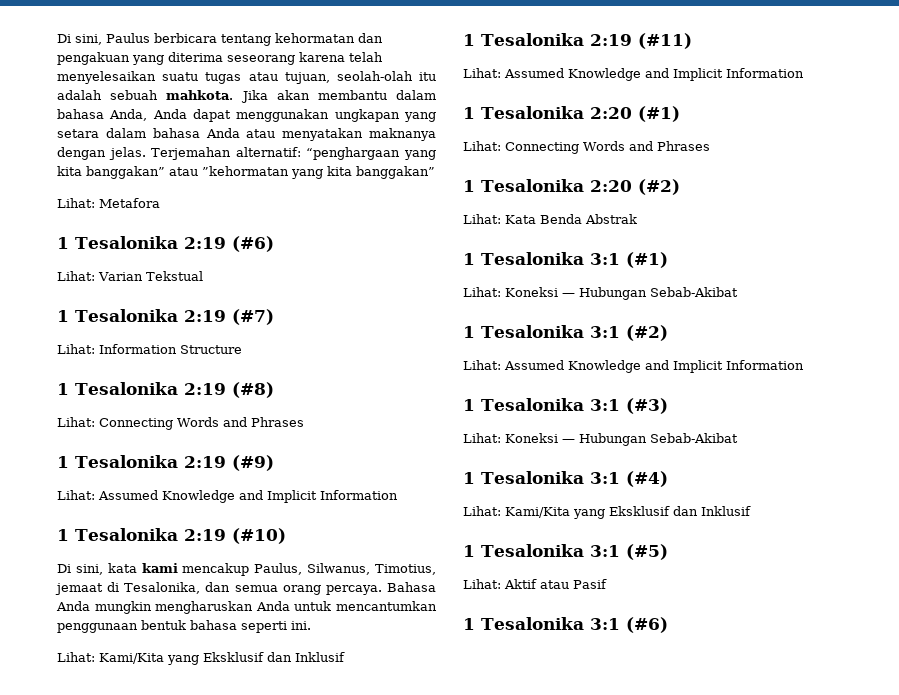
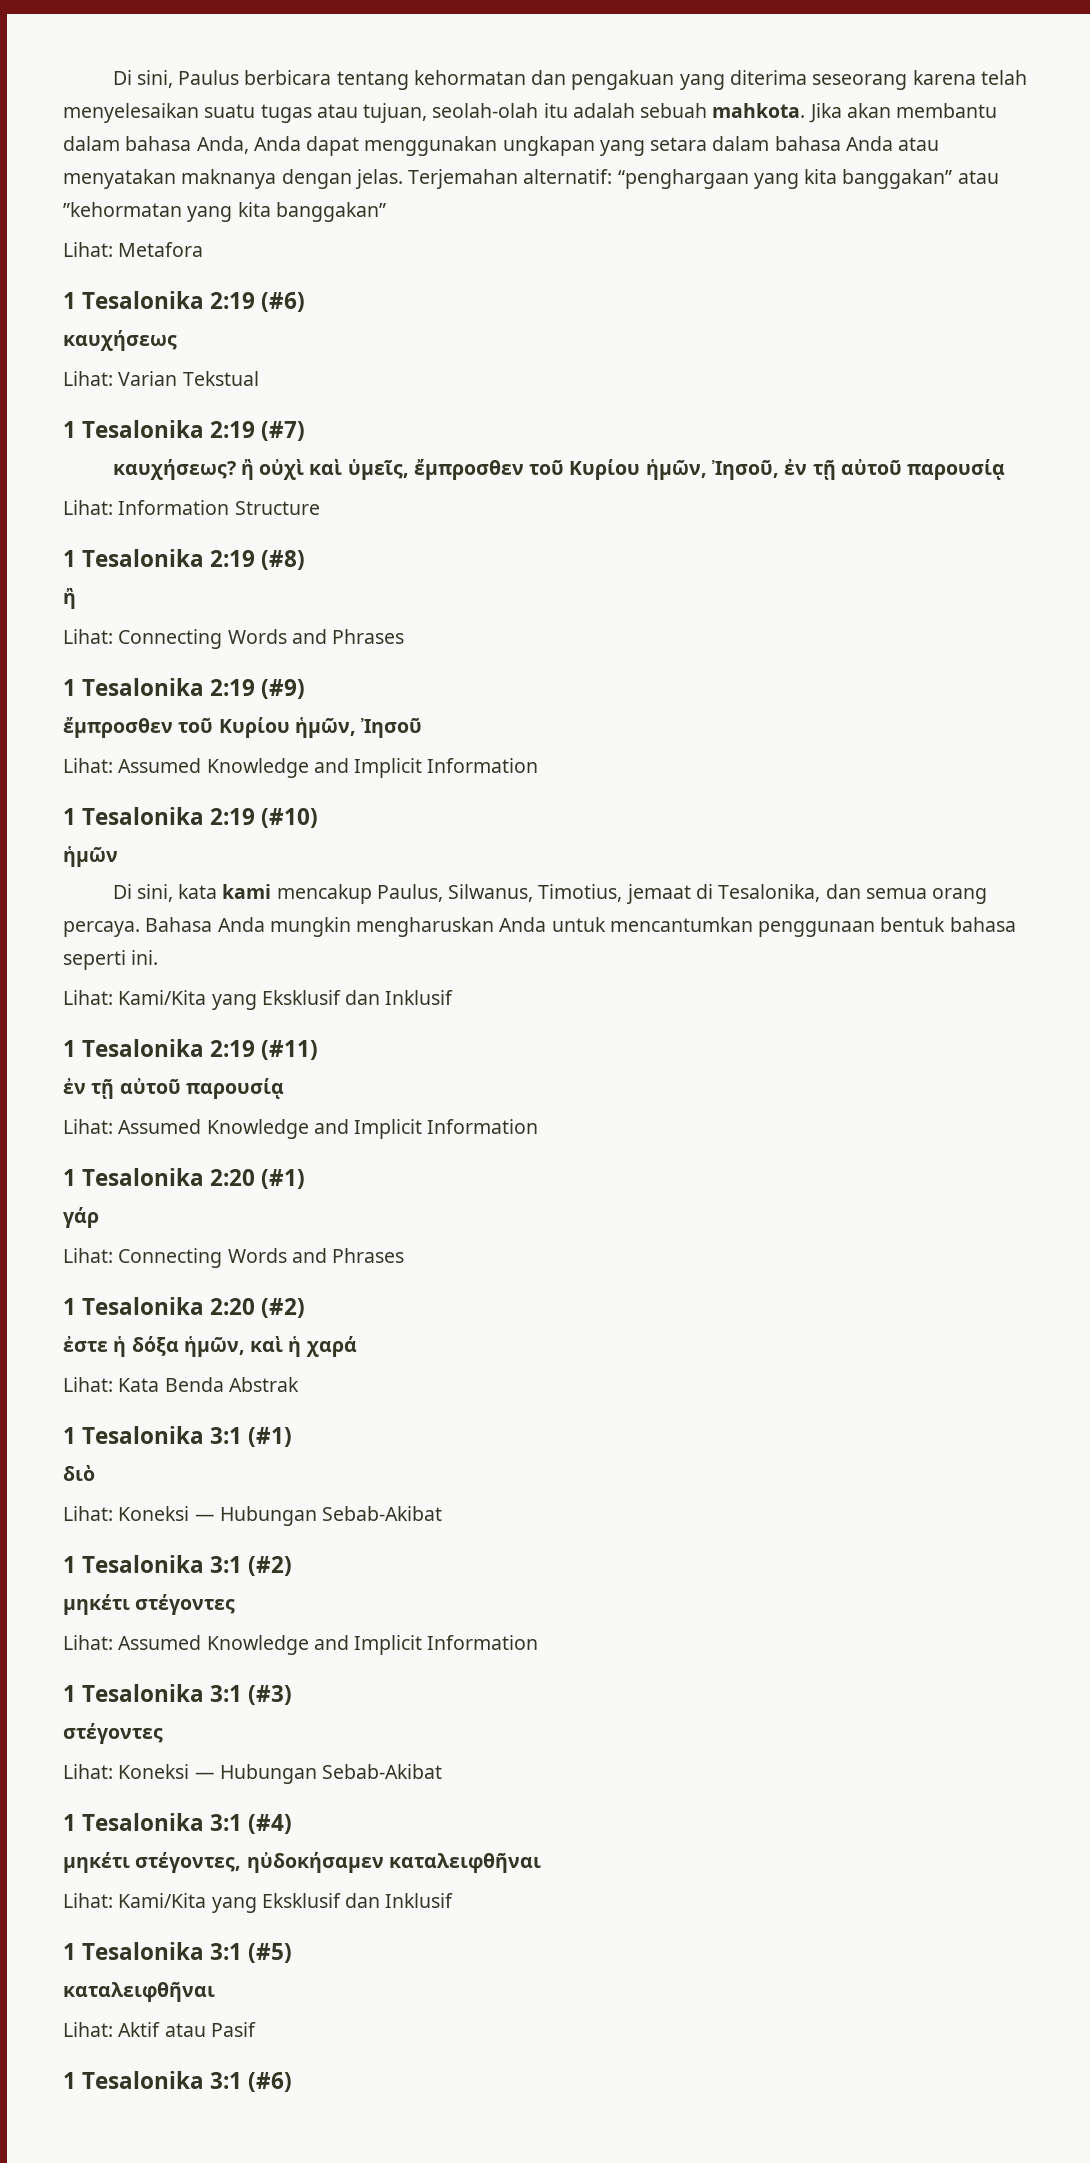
+ καυχήσεως
+ καυχήσεως? ἢ οὐχὶ καὶ ὑμεῖς, ἔμπροσθεν τοῦ Κυρίου ἡμῶν, Ἰησοῦ, ἐν τῇ αὐτοῦ παρουσίᾳ
  1 Tesalonika 2:19 (#8)
+ ἢ
+ ἔμπροσθεν τοῦ Κυρίου ἡμῶν, Ἰησοῦ
+ ἡμῶν
  1 Tesalonika 2:19 (#11)
+ ἐν τῇ αὐτοῦ παρουσίᾳ
+ γάρ
+ ἐστε ἡ δόξα ἡμῶν, καὶ ἡ χαρά
+ διὸ
+ μηκέτι στέγοντες
  1 Tesalonika 3:1 (#3)
+ στέγοντες
+ μηκέτι στέγοντες, ηὐδοκήσαμεν καταλειφθῆναι
  1 Tesalonika 3:1 (#5)
+ καταλειφθῆναι

